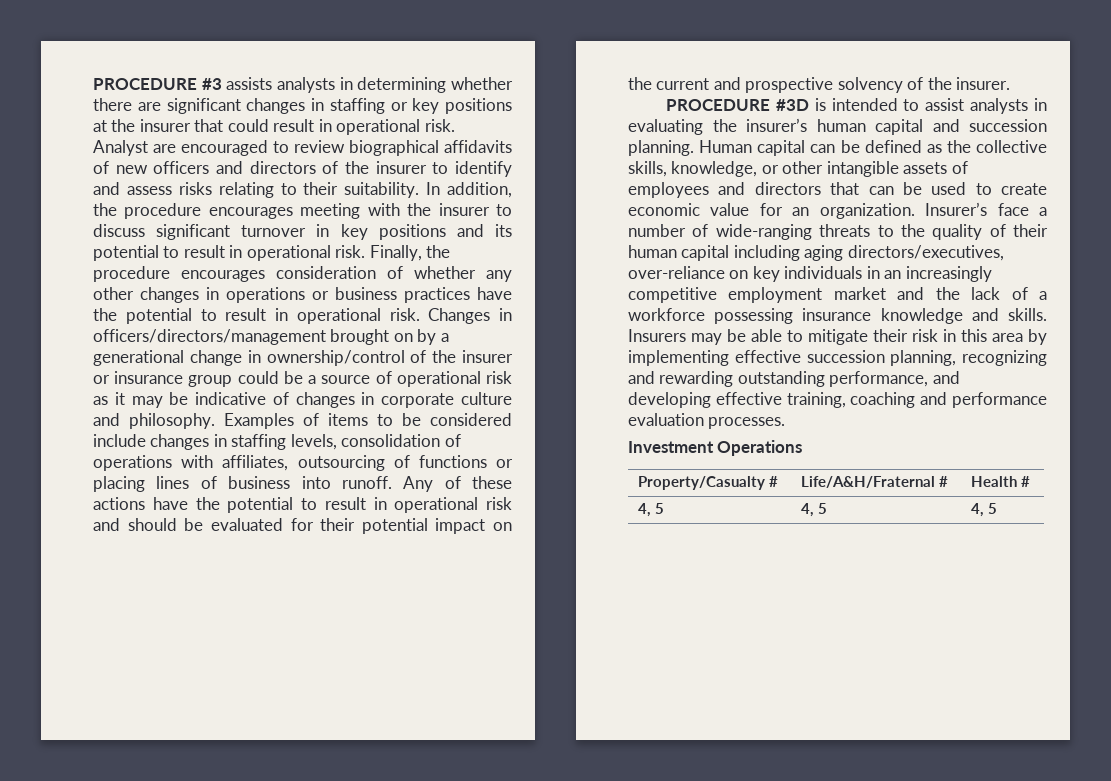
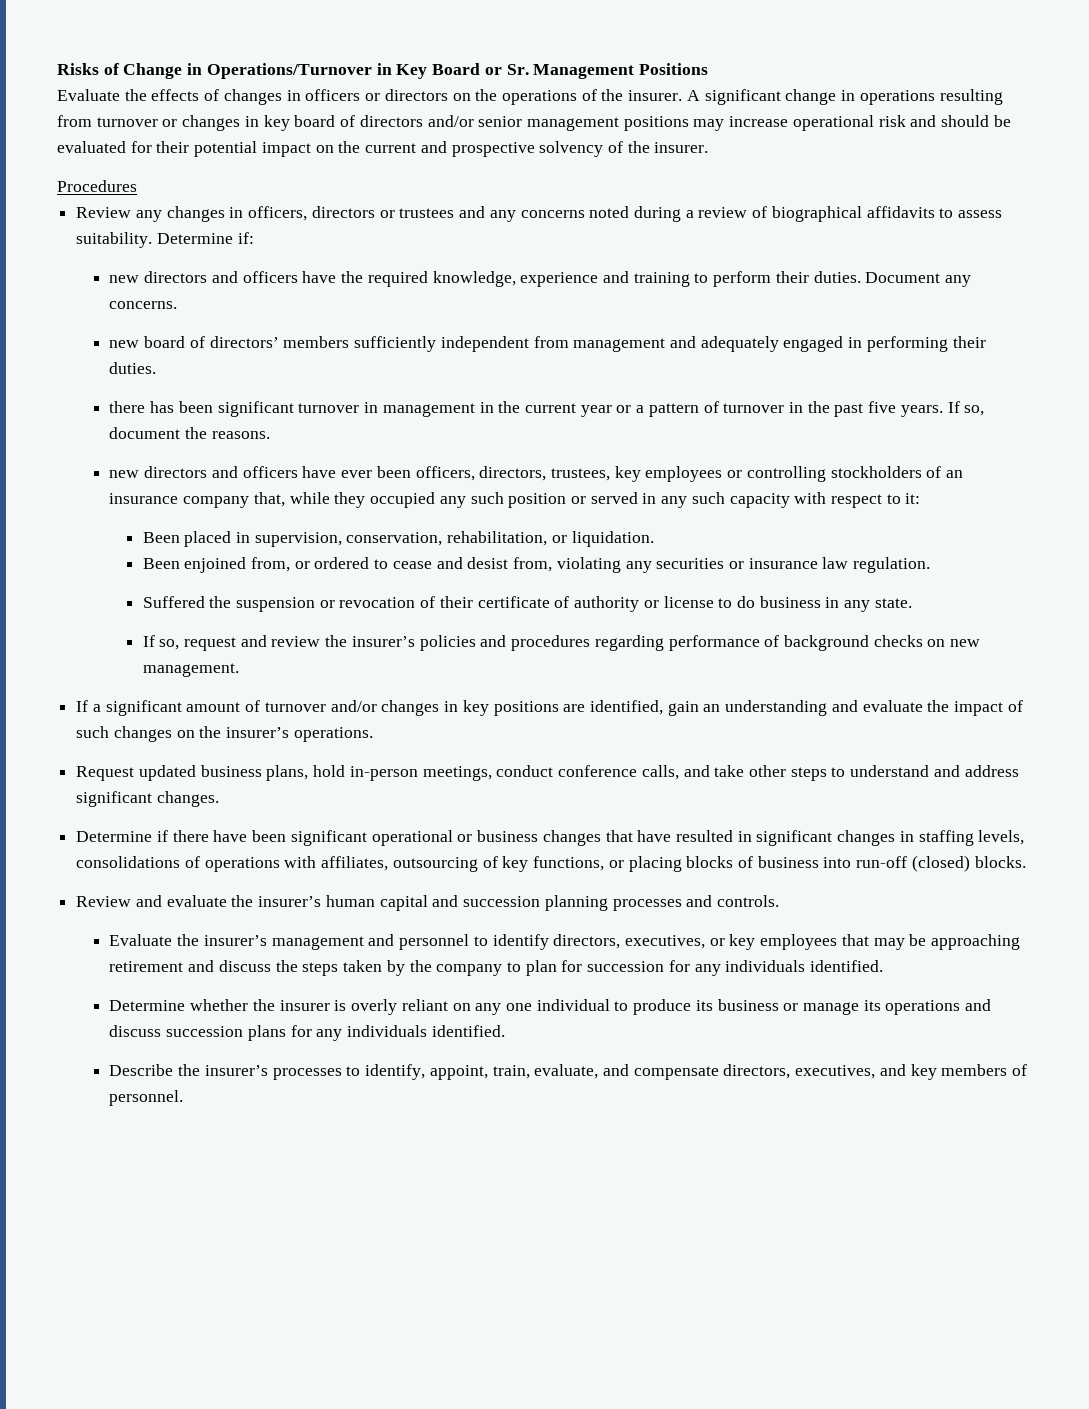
- PROCEDURE #3 assists analysts in determining whether there are significant changes in staffing or key positions at the insurer that could result in operational risk. Analyst are encouraged to review biographical affidavits of new officers and directors of the insurer to identify and assess risks relating to their suitability. In addition, the procedure encourages meeting with the insurer to discuss significant turnover in key positions and its potential to result in operational risk. Finally, the procedure encourages consideration of whether any other changes in operations or business practices have the potential to result in operational risk. Changes in officers/directors/management brought on by a generational change in ownership/control of the insurer or insurance group could be a source of operational risk as it may be indicative of changes in corporate culture and philosophy. Examples of items to be considered include changes in staffing levels, consolidation of operations with affiliates, outsourcing of functions or placing lines of business into runoff. Any of these actions have the potential to result in operational risk and should be evaluated for their potential impact on the current and prospective solvency of the insurer.
+ Risks of Change in Operations/Turnover in Key Board or Sr. Management Positions
+ Evaluate the effects of changes in officers or directors on the operations of the insurer. A significant change in operations resulting from turnover or changes in key board of directors and/or senior management positions may increase operational risk and should be evaluated for their potential impact on the current and prospective solvency of the insurer.
- PROCEDURE #3D is intended to assist analysts in evaluating the insurer’s human capital and succession planning. Human capital can be defined as the collective skills, knowledge, or other intangible assets of employees and directors that can be used to create economic value for an organization. Insurer’s face a number of wide-ranging threats to the quality of their human capital including aging directors/executives, over-reliance on key individuals in an increasingly competitive employment market and the lack of a workforce possessing insurance knowledge and skills. Insurers may be able to mitigate their risk in this area by implementing effective succession planning, recognizing and rewarding outstanding performance, and developing effective training, coaching and performance evaluation processes.
- Investment Operations
- Property/Casualty # | Life/A&H/Fraternal # | Health #
- 4, 5 | 4, 5 | 4, 5
+ Procedures
+ Review any changes in officers, directors or trustees and any concerns noted during a review of biographical affidavits to assess suitability. Determine if:
+ new directors and officers have the required knowledge, experience and training to perform their duties. Document any concerns.
+ new board of directors’ members sufficiently independent from management and adequately engaged in performing their duties.
+ there has been significant turnover in management in the current year or a pattern of turnover in the past five years. If so, document the reasons.
+ new directors and officers have ever been officers, directors, trustees, key employees or controlling stockholders of an insurance company that, while they occupied any such position or served in any such capacity with respect to it:
+ Been placed in supervision, conservation, rehabilitation, or liquidation.
+ Been enjoined from, or ordered to cease and desist from, violating any securities or insurance law regulation.
+ Suffered the suspension or revocation of their certificate of authority or license to do business in any state.
+ If so, request and review the insurer’s policies and procedures regarding performance of background checks on new management.
+ If a significant amount of turnover and/or changes in key positions are identified, gain an understanding and evaluate the impact of such changes on the insurer’s operations.
+ Request updated business plans, hold in-person meetings, conduct conference calls, and take other steps to understand and address significant changes.
+ Determine if there have been significant operational or business changes that have resulted in significant changes in staffing levels, consolidations of operations with affiliates, outsourcing of key functions, or placing blocks of business into run-off (closed) blocks.
+ Review and evaluate the insurer’s human capital and succession planning processes and controls.
+ Evaluate the insurer’s management and personnel to identify directors, executives, or key employees that may be approaching retirement and discuss the steps taken by the company to plan for succession for any individuals identified.
+ Determine whether the insurer is overly reliant on any one individual to produce its business or manage its operations and discuss succession plans for any individuals identified.
+ Describe the insurer’s processes to identify, appoint, train, evaluate, and compensate directors, executives, and key members of personnel.

